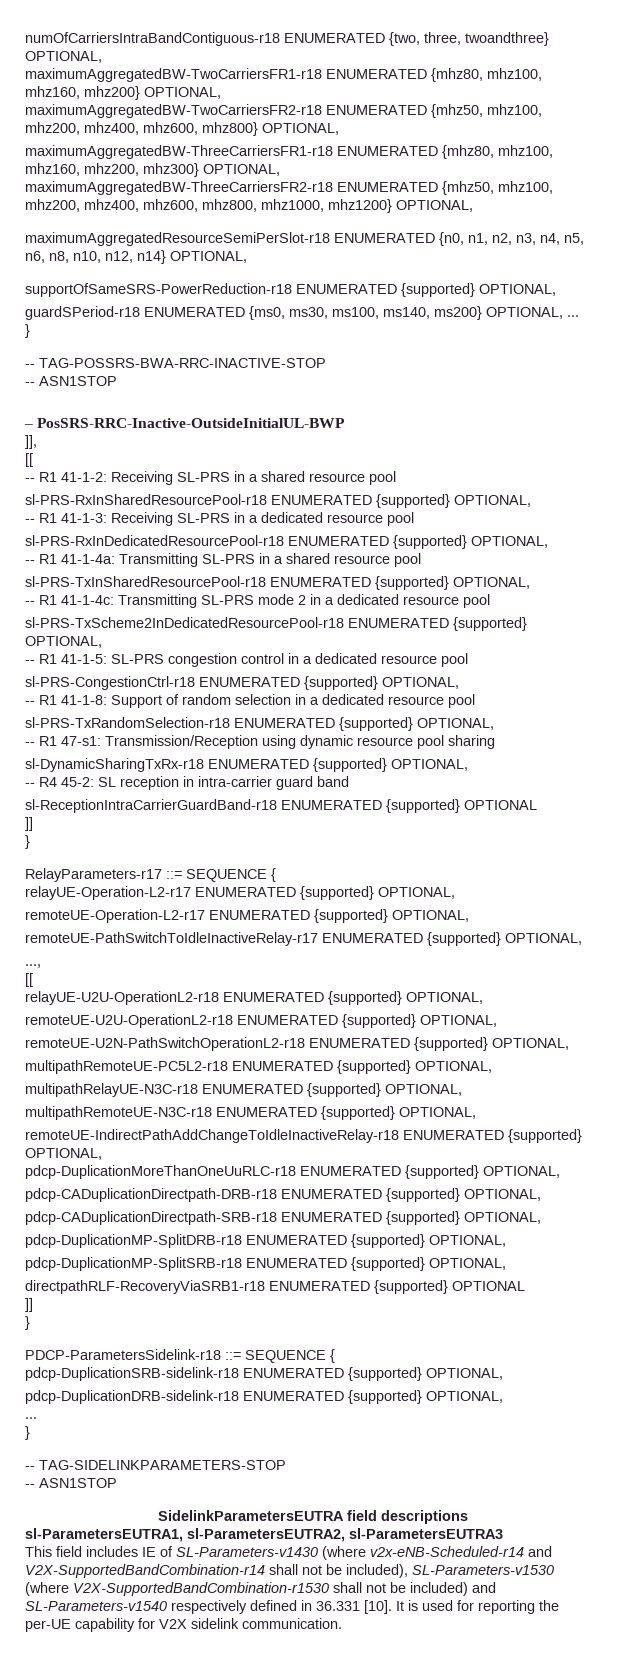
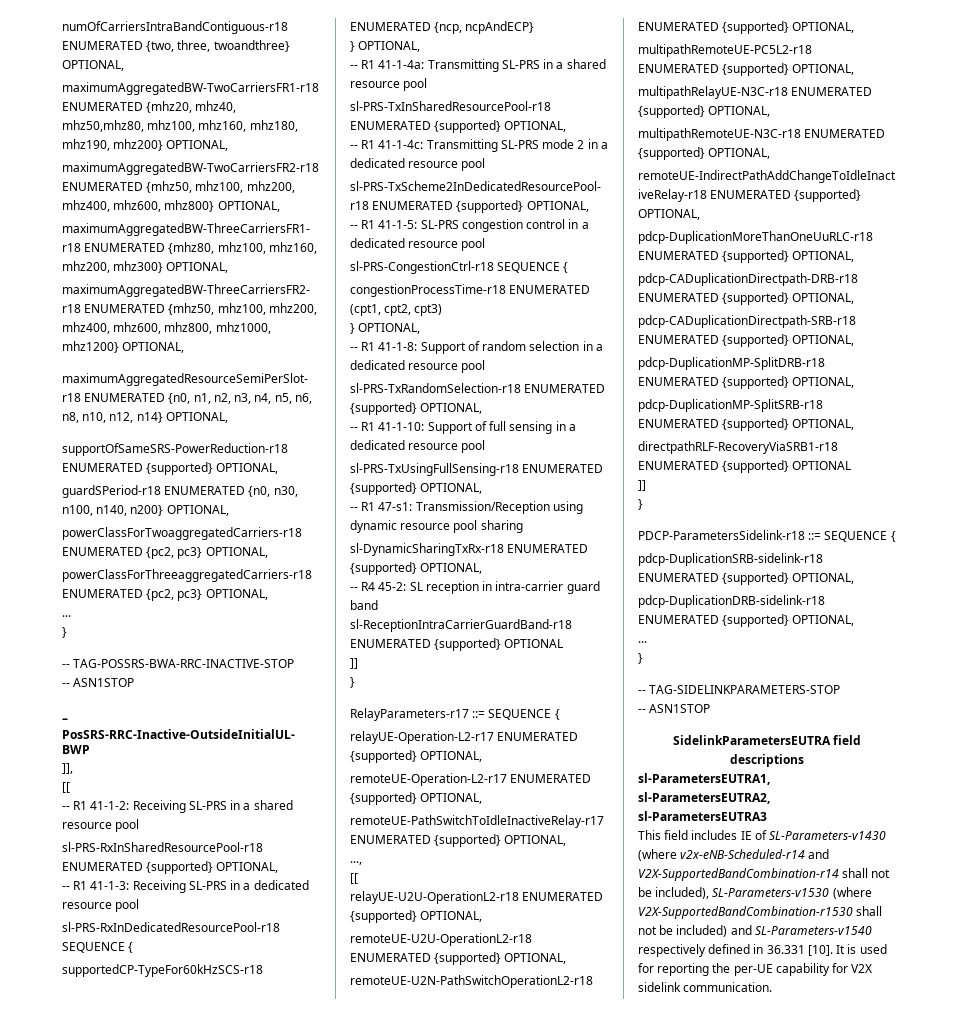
- maximumAggregatedBW-TwoCarriersFR1-r18 ENUMERATED {mhz80, mhz100, mhz160, mhz200} OPTIONAL,
+ maximumAggregatedBW-TwoCarriersFR1-r18 ENUMERATED {mhz20, mhz40, mhz50,mhz80, mhz100, mhz160, mhz180, mhz190, mhz200} OPTIONAL,
- guardSPeriod-r18 ENUMERATED {ms0, ms30, ms100, ms140, ms200} OPTIONAL, ...
+ guardSPeriod-r18 ENUMERATED {n0, n30, n100, n140, n200} OPTIONAL,
+ powerClassForTwoaggregatedCarriers-r18 ENUMERATED {pc2, pc3} OPTIONAL,
+ powerClassForThreeaggregatedCarriers-r18 ENUMERATED {pc2, pc3} OPTIONAL,
+ ...
- sl-PRS-RxInDedicatedResourcePool-r18 ENUMERATED {supported} OPTIONAL,
+ sl-PRS-RxInDedicatedResourcePool-r18 SEQUENCE {
+ supportedCP-TypeFor60kHzSCS-r18 ENUMERATED {ncp, ncpAndECP}
+ } OPTIONAL,
- sl-PRS-CongestionCtrl-r18 ENUMERATED {supported} OPTIONAL,
+ sl-PRS-CongestionCtrl-r18 SEQUENCE {
+ congestionProcessTime-r18 ENUMERATED (cpt1, cpt2, cpt3)
+ } OPTIONAL,
+ -- R1 41-1-10: Support of full sensing in a dedicated resource pool
+ sl-PRS-TxUsingFullSensing-r18 ENUMERATED {supported} OPTIONAL,

